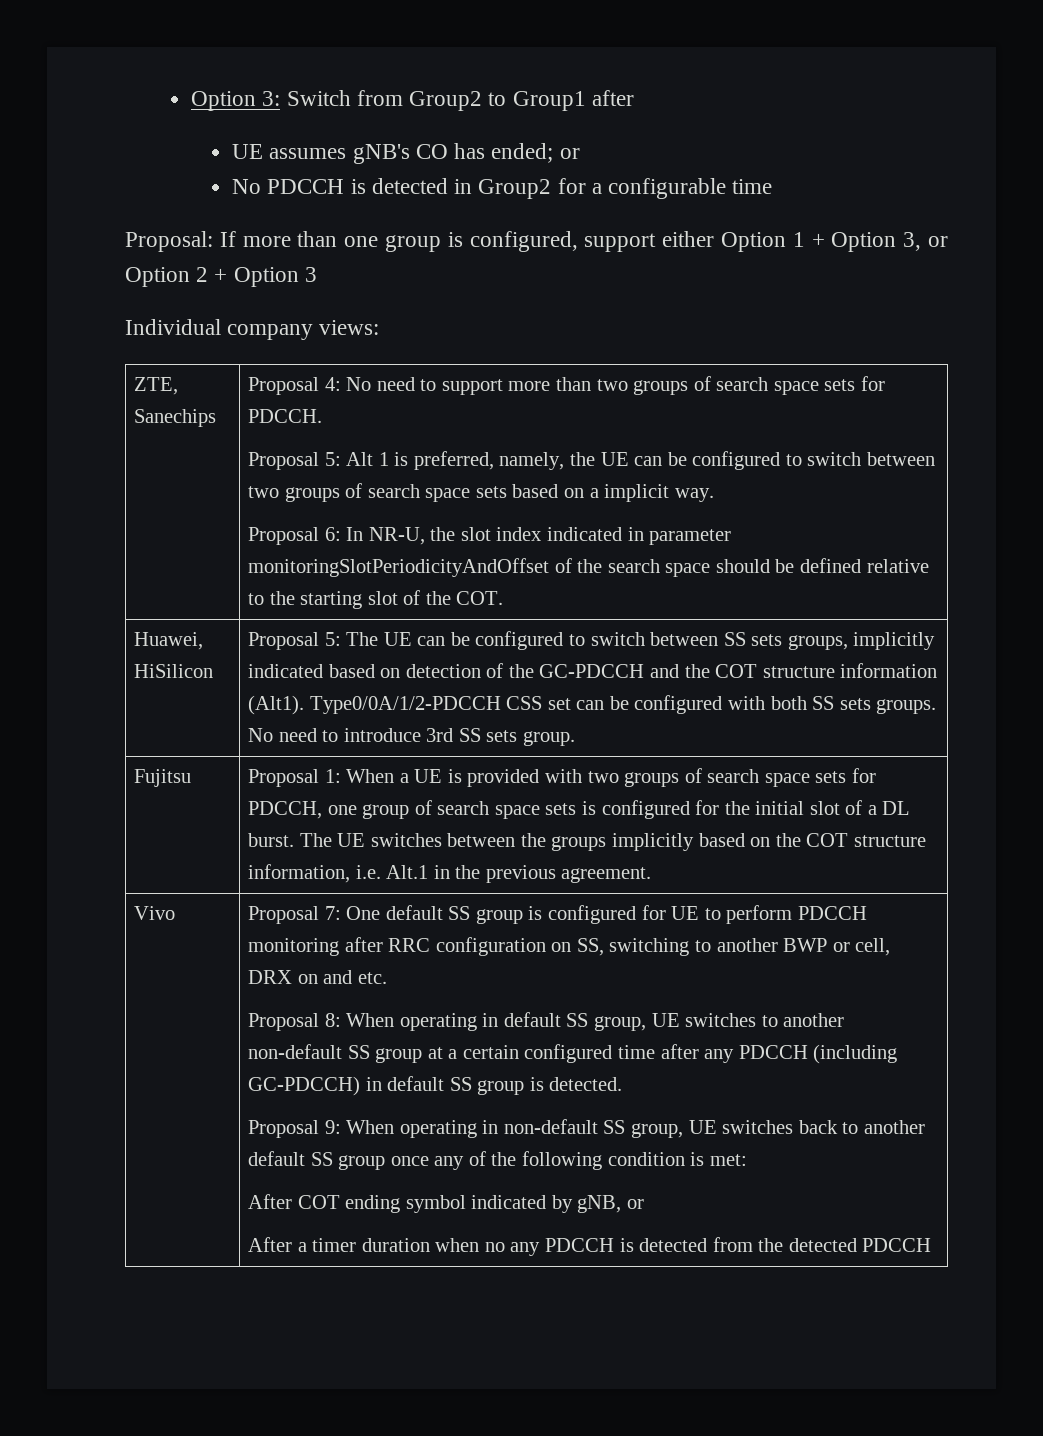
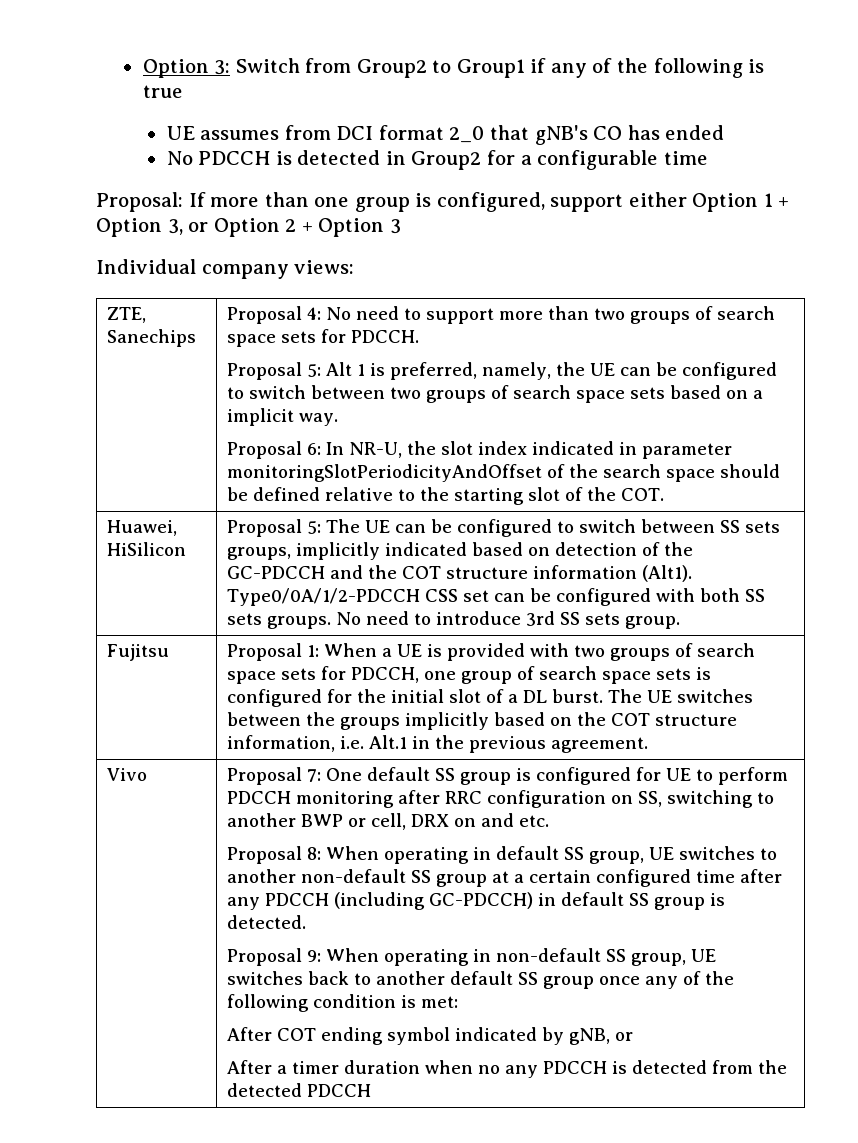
- Option 3: Switch from Group2 to Group1 after
- UE assumes gNB's CO has ended; or
+ Option 3: Switch from Group2 to Group1 if any of the following is true
+ UE assumes from DCI format 2_0 that gNB's CO has ended

